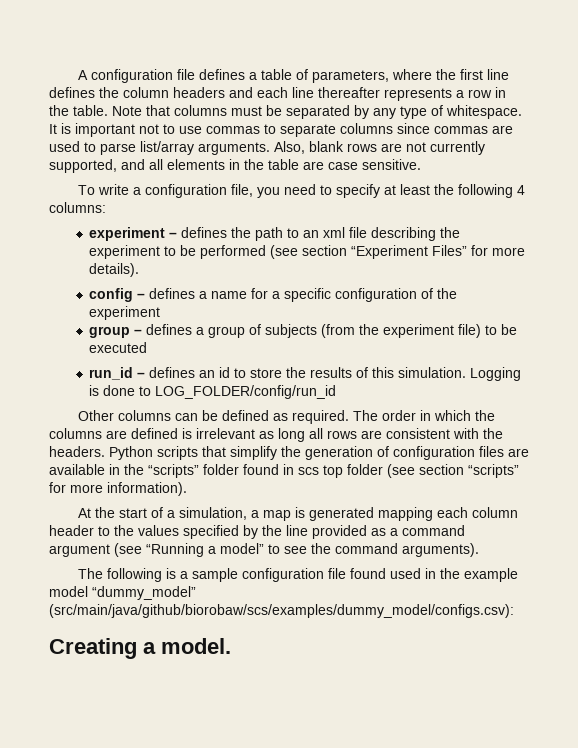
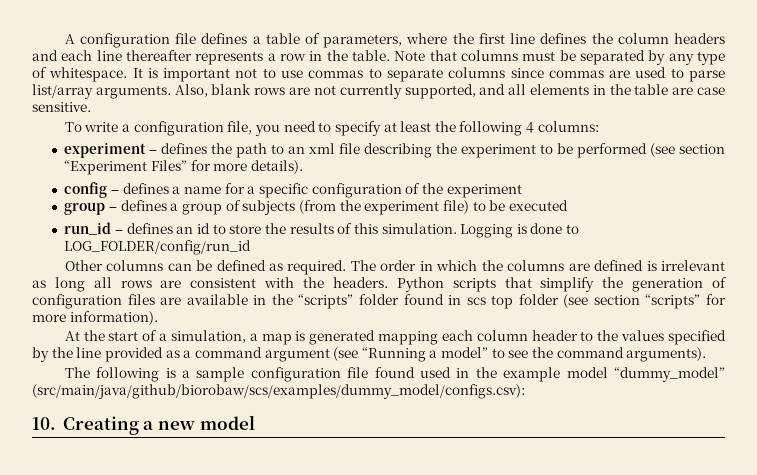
- Creating a model.
+ 10. Creating a new model

